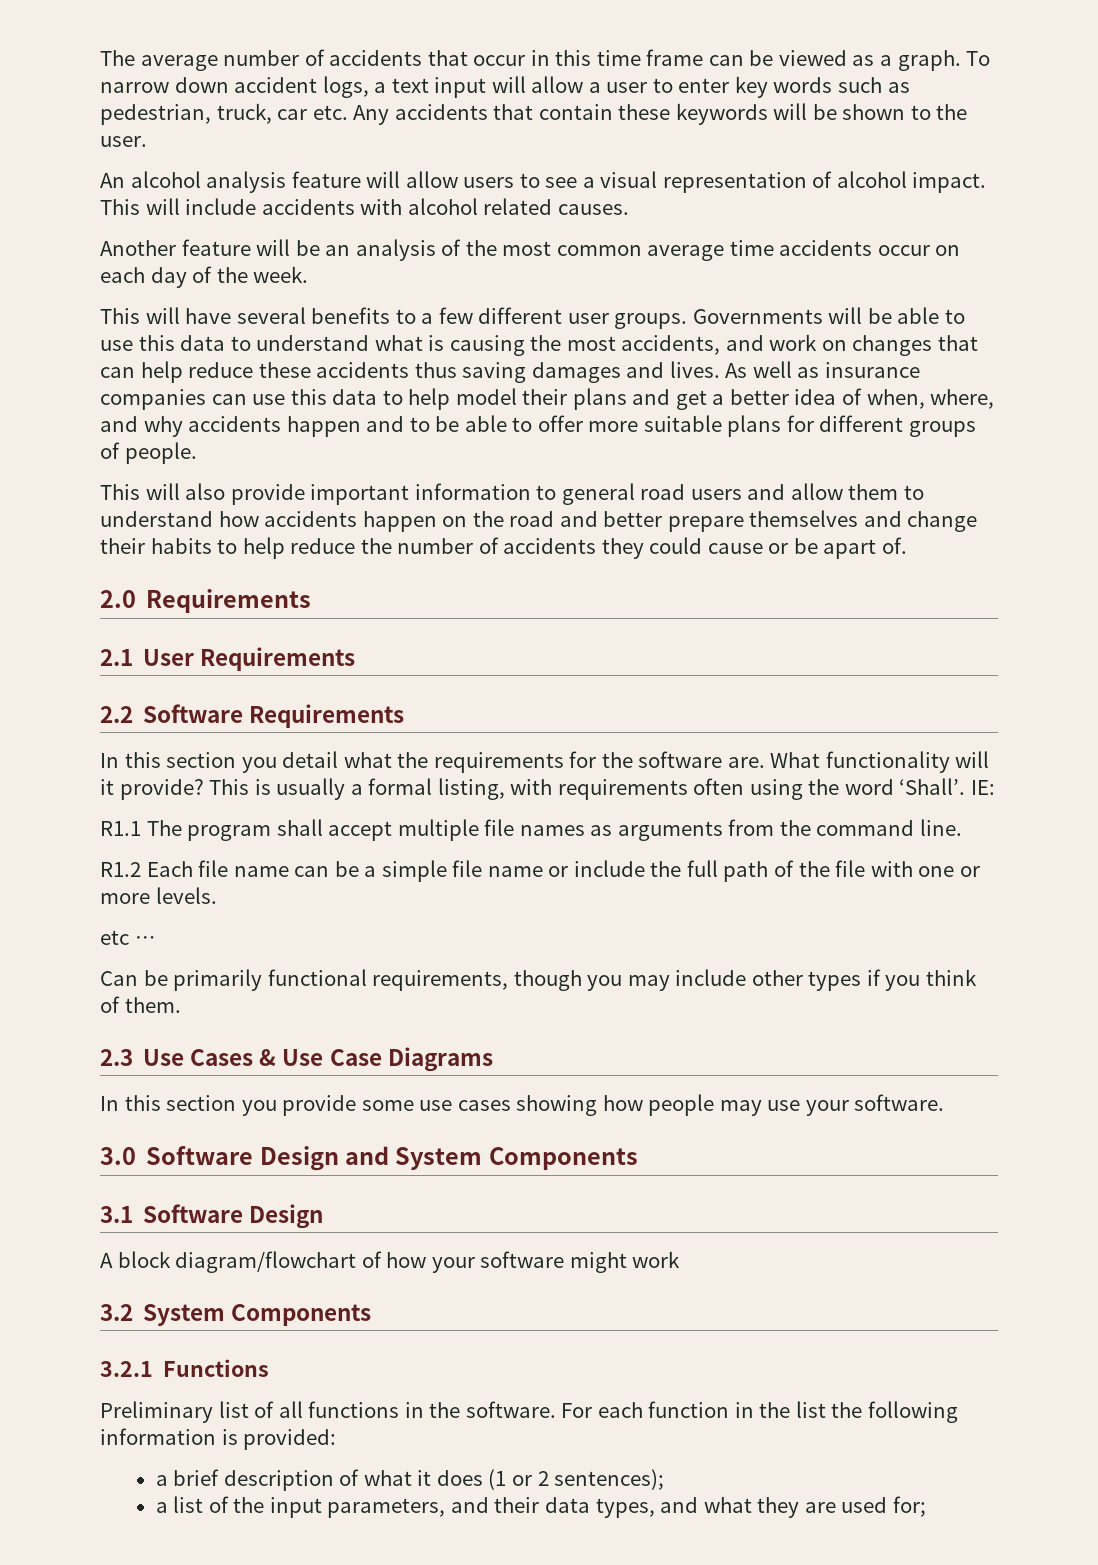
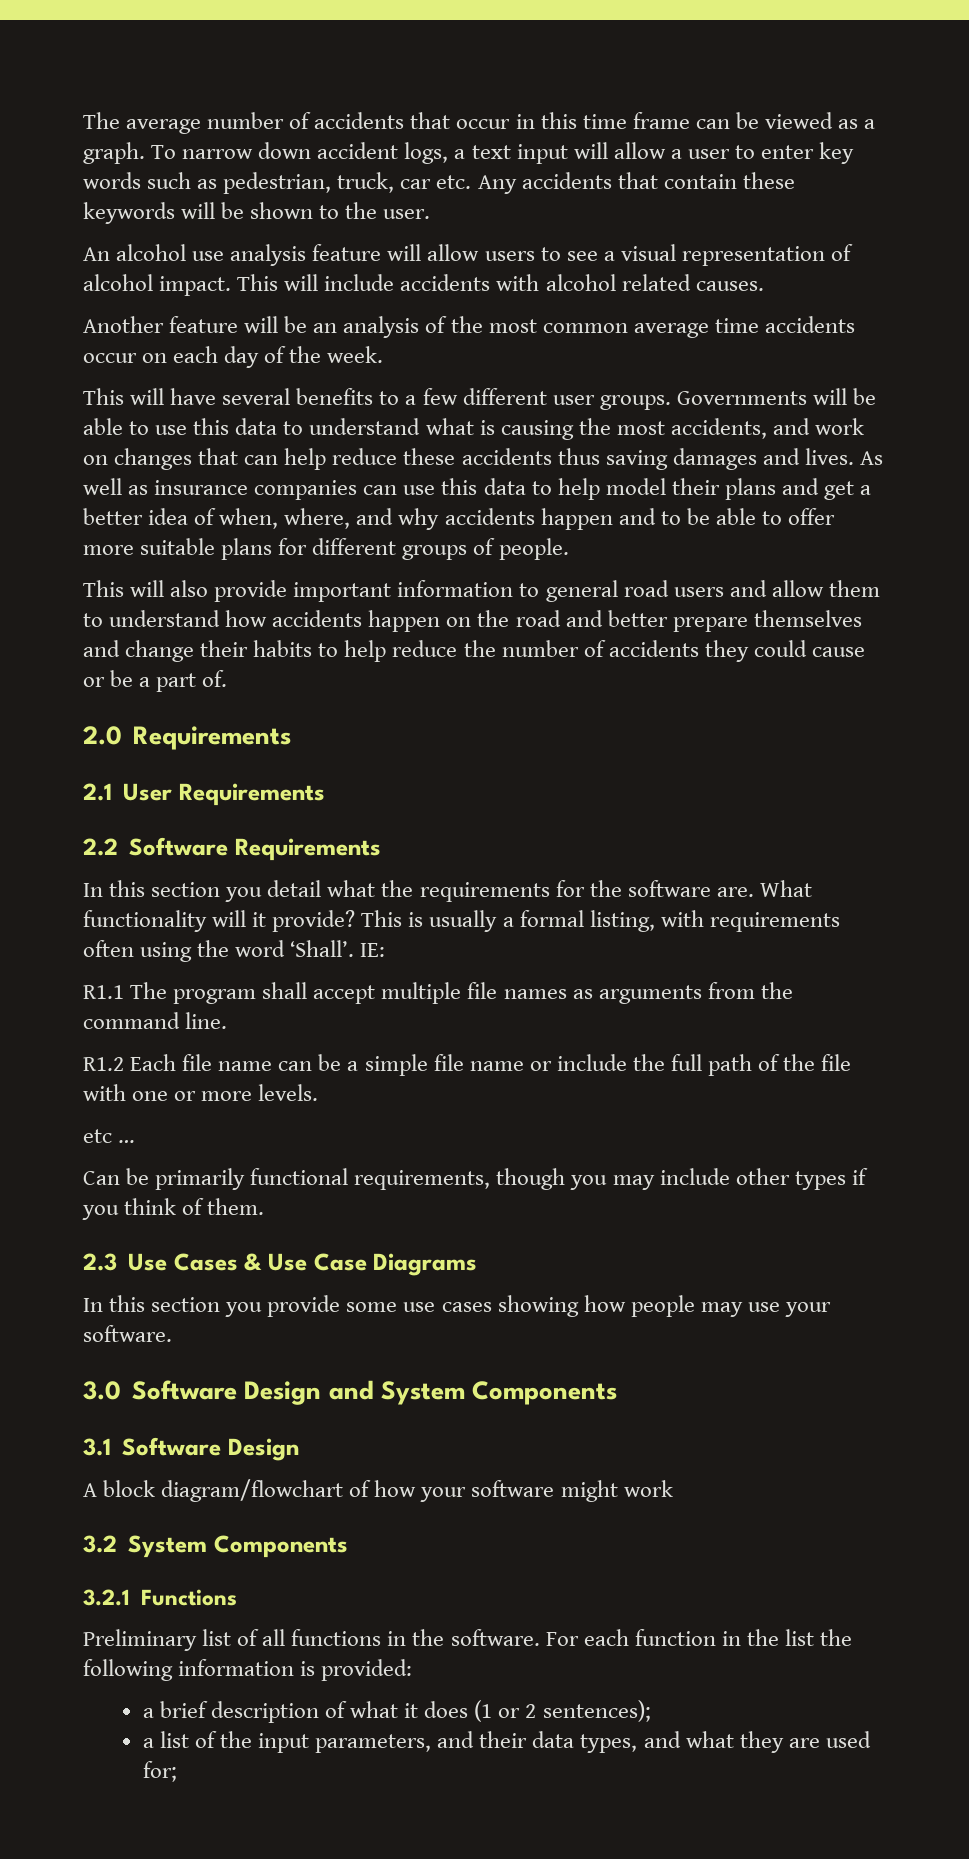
- An alcohol analysis feature will allow users to see a visual representation of alcohol impact.
+ An alcohol use analysis feature will allow users to see a visual representation of alcohol impact.
- This will also provide important information to general road users and allow them to understand how accidents happen on the road and better prepare themselves and change their habits to help reduce the number of accidents they could cause or be apart of.
+ This will also provide important information to general road users and allow them to understand how accidents happen on the road and better prepare themselves and change their habits to help reduce the number of accidents they could cause or be a part of.

